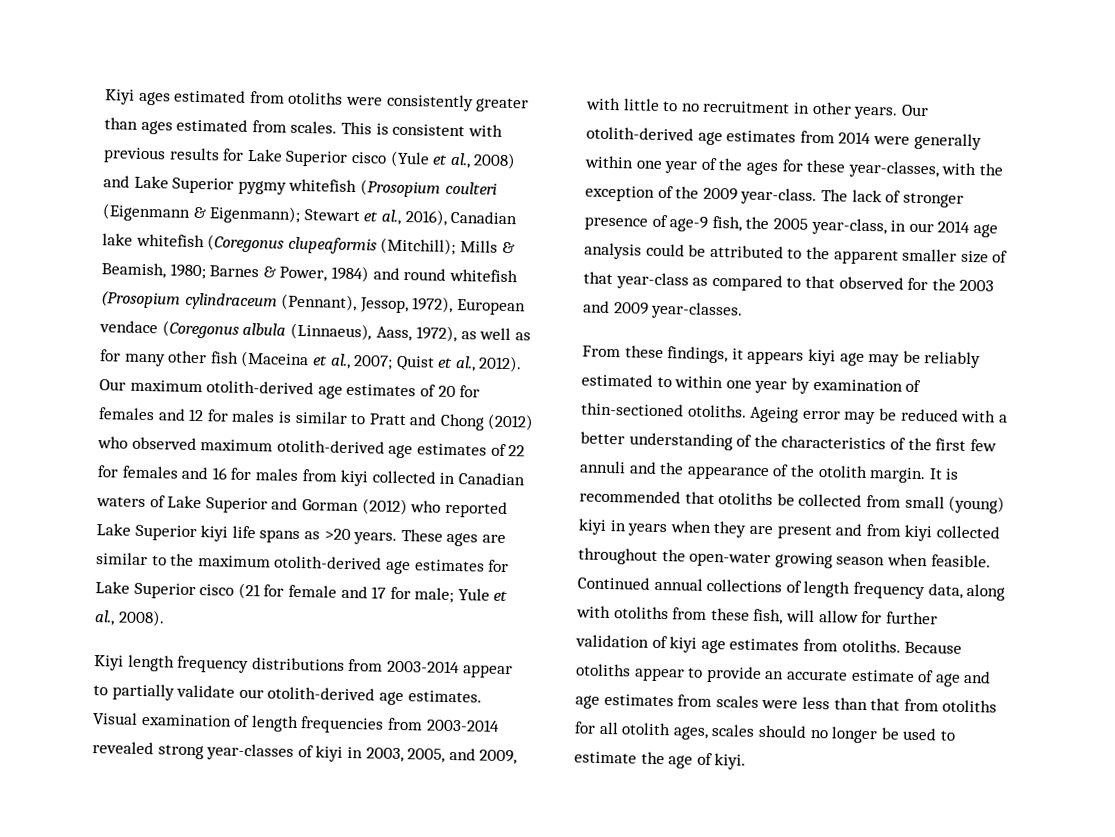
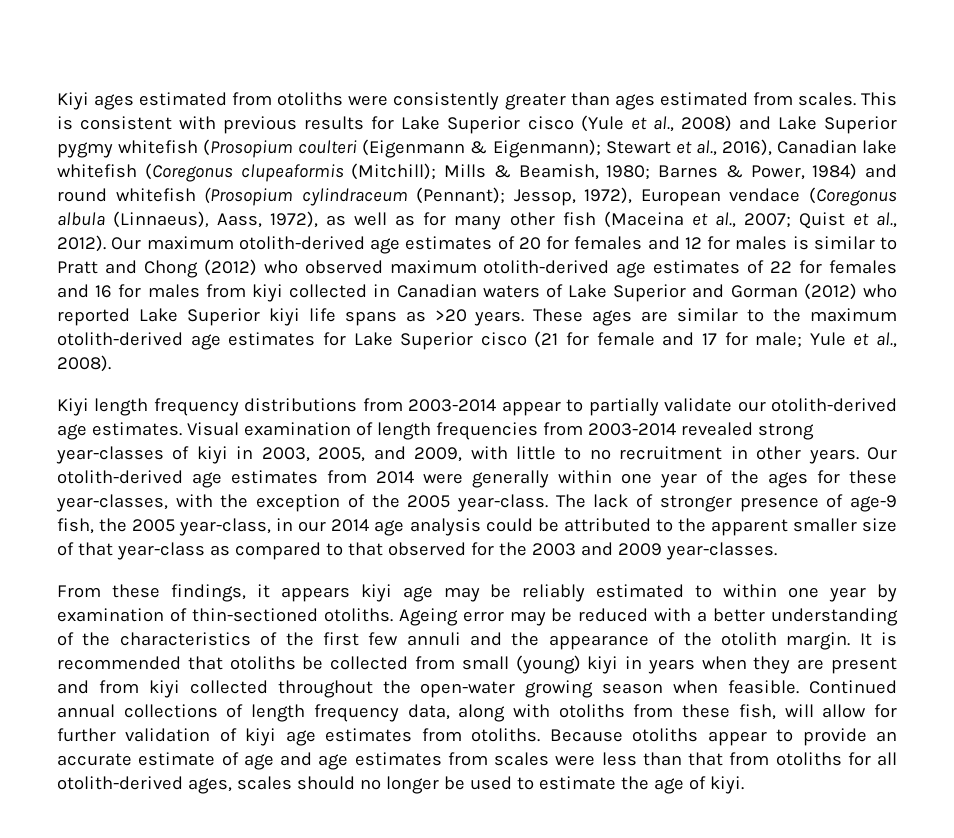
- Barnes & Power, 1984) and round whitefish (Prosopium cylindraceum (Pennant), Jessop, 1972), European vendace (Coregonus albula (Linnaeus), Aass, 1972), as well as for many other fish (Maceina et al., 2007;
+ Barnes & Power, 1984) and round whitefish (Prosopium cylindraceum (Pennant); Jessop, 1972), European vendace (Coregonus albula (Linnaeus), Aass, 1972), as well as for many other fish (Maceina et al., 2007;
- Our otolith-derived age estimates from 2014 were generally within one year of the ages for these year-classes, with the exception of the 2009 year-class.
+ Our otolith-derived age estimates from 2014 were generally within one year of the ages for these year-classes, with the exception of the 2005 year-class.
- Because otoliths appear to provide an accurate estimate of age and age estimates from scales were less than that from otoliths for all otolith ages, scales should no longer be used to estimate the age of kiyi.
+ Because otoliths appear to provide an accurate estimate of age and age estimates from scales were less than that from otoliths for all otolith-derived ages, scales should no longer be used to estimate the age of kiyi.

